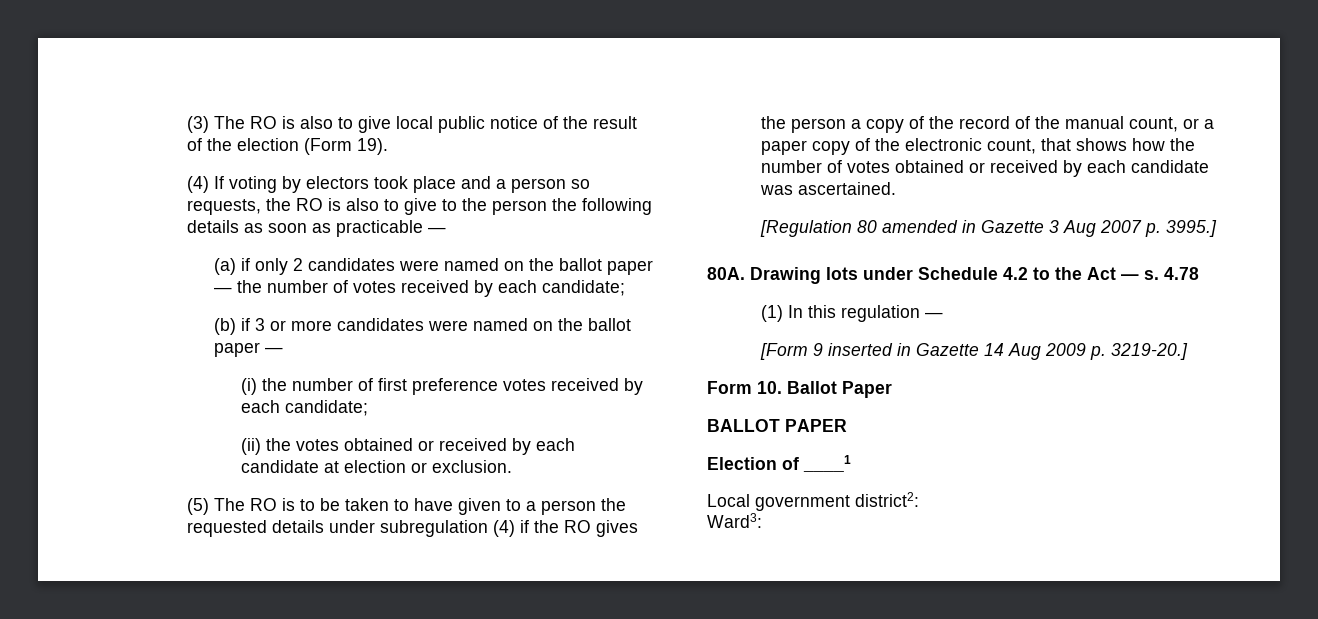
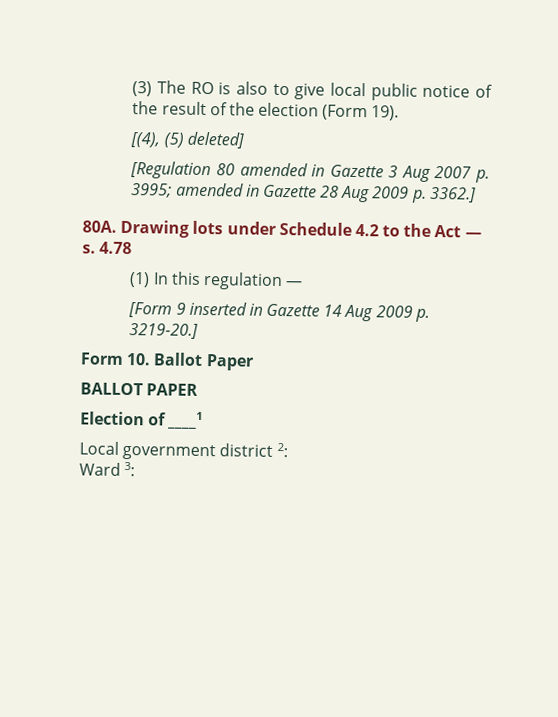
- (4) If voting by electors took place and a person so requests, the RO is also to give to the person the following details as soon as practicable —
- (a) if only 2 candidates were named on the ballot paper — the number of votes received by each candidate;
- (b) if 3 or more candidates were named on the ballot paper —
- (i) the number of first preference votes received by each candidate;
- (ii) the votes obtained or received by each candidate at election or exclusion.
- (5) The RO is to be taken to have given to a person the requested details under subregulation (4) if the RO gives the person a copy of the record of the manual count, or a paper copy of the electronic count, that shows how the number of votes obtained or received by each candidate was ascertained.
+ [(4), (5) deleted]
- [Regulation 80 amended in Gazette 3 Aug 2007 p. 3995.]
+ [Regulation 80 amended in Gazette 3 Aug 2007 p. 3995; amended in Gazette 28 Aug 2009 p. 3362.]
- Local government district2:
- Ward3:
+ Local government district 2:
+ Ward 3:

